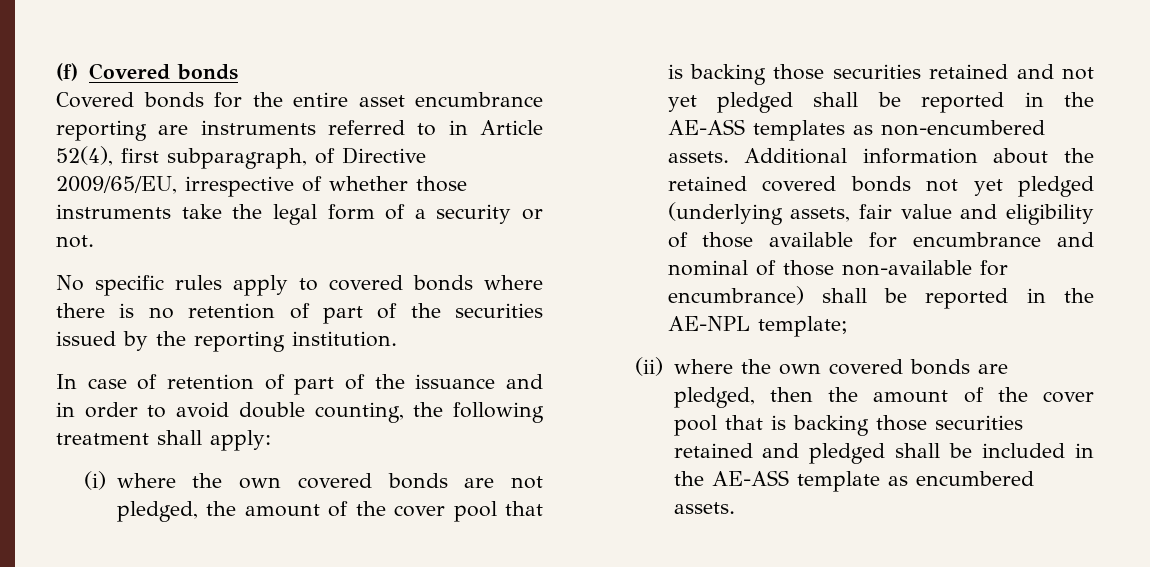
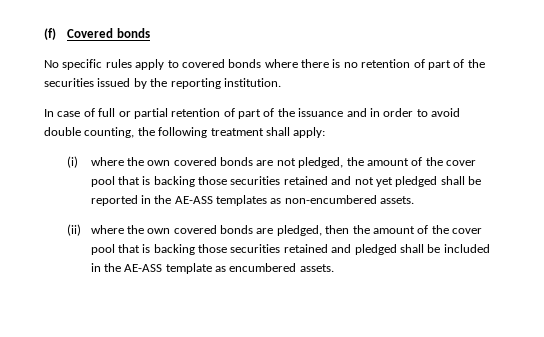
- Covered bonds for the entire asset encumbrance reporting are instruments referred to in Article 52(4), first subparagraph, of Directive 2009/65/EU, irrespective of whether those instruments take the legal form of a security or not.
- In case of retention of part of the issuance and in order to avoid double counting, the following treatment shall apply:
+ In case of full or partial retention of part of the issuance and in order to avoid double counting, the following treatment shall apply:
- Additional information about the retained covered bonds not yet pledged (underlying assets, fair value and eligibility of those available for encumbrance and nominal of those non-available for encumbrance) shall be reported in the AE-NPL template;

